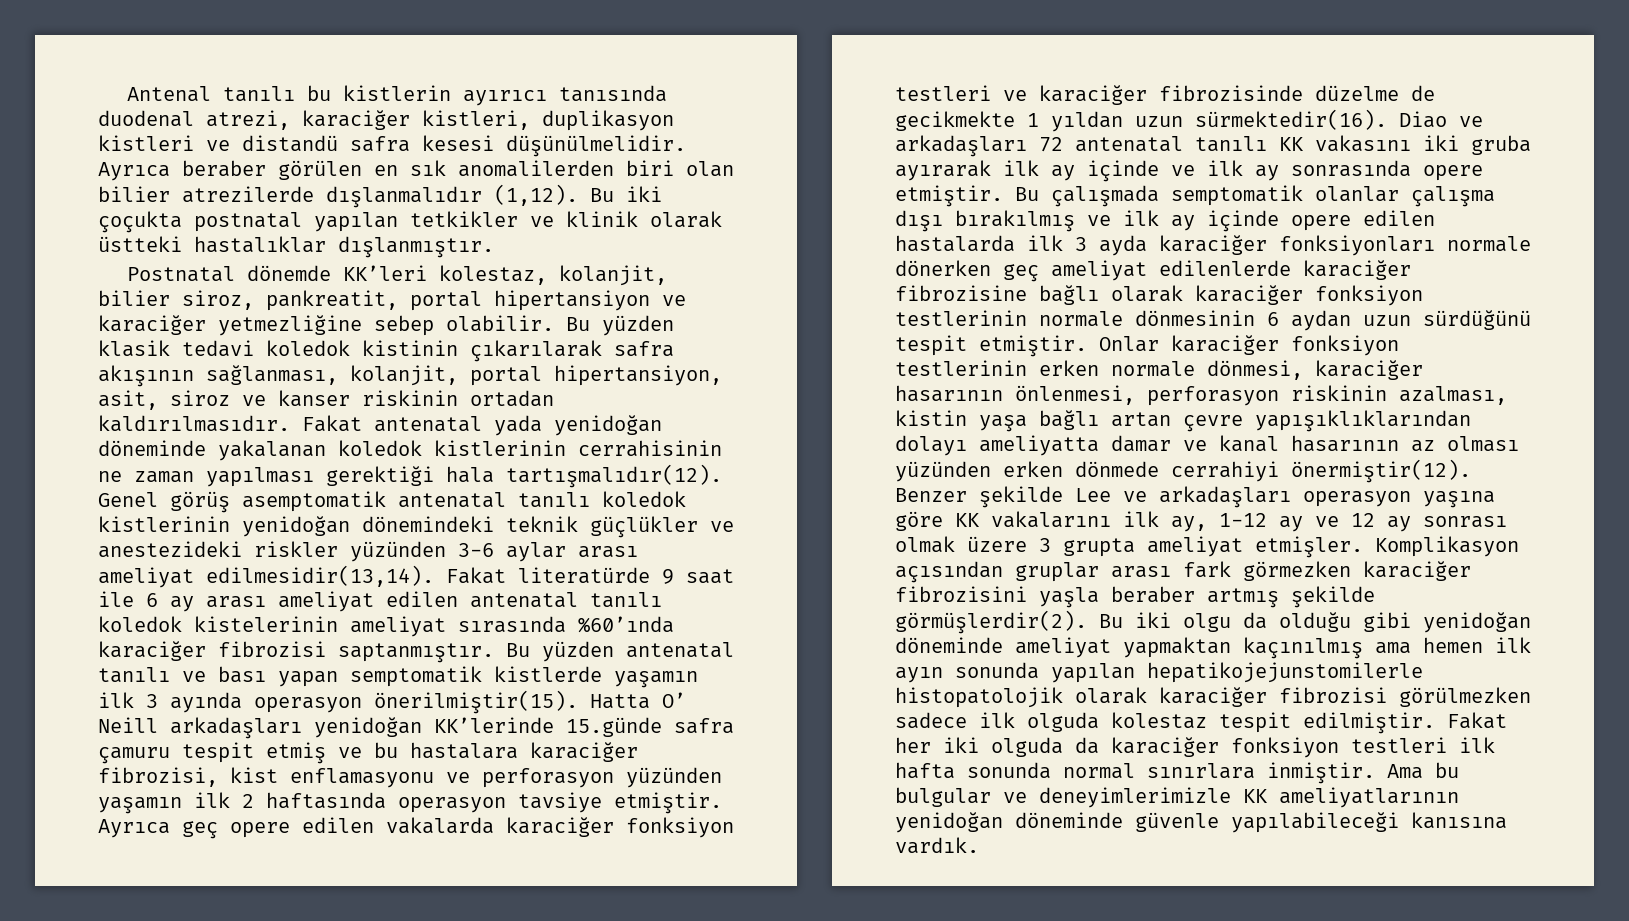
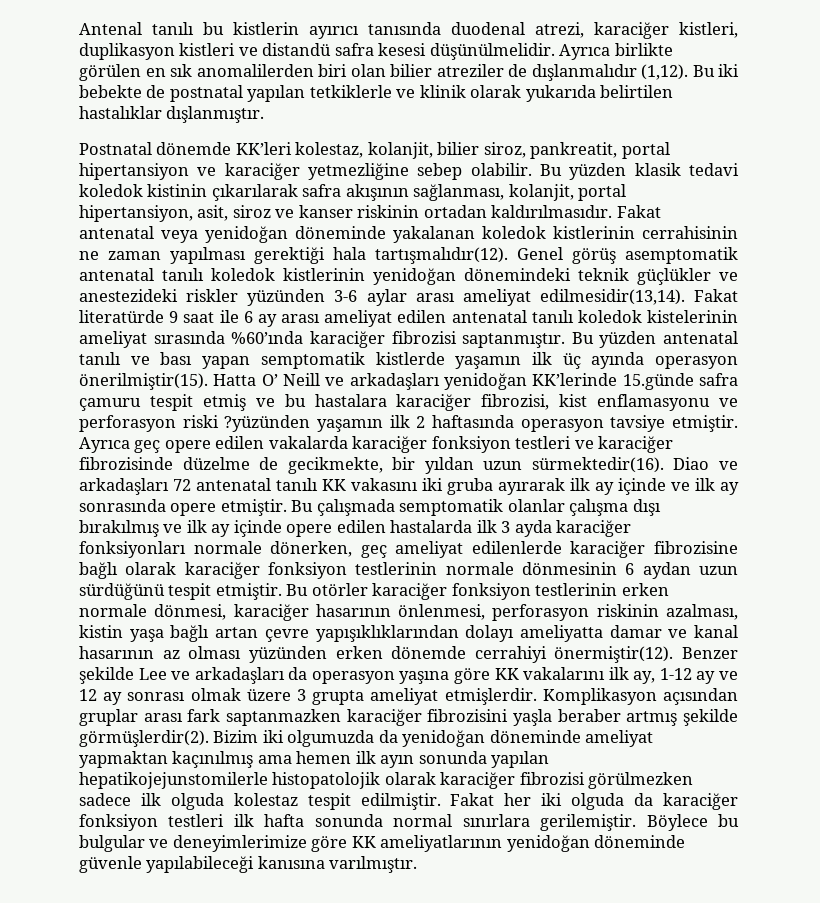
- Ayrıca beraber görülen en sık anomalilerden biri olan bilier atrezilerde dışlanmalıdır (1,12).
+ Ayrıca birlikte görülen en sık anomalilerden biri olan bilier atreziler de dışlanmalıdır (1,12).
- Bu iki çoçukta postnatal yapılan tetkikler ve klinik olarak üstteki hastalıklar dışlanmıştır.
+ Bu iki bebekte de postnatal yapılan tetkiklerle ve klinik olarak yukarıda belirtilen hastalıklar dışlanmıştır.
- Fakat antenatal yada yenidoğan döneminde yakalanan koledok kistlerinin cerrahisinin ne zaman yapılması gerektiği hala tartışmalıdır(12).
+ Fakat antenatal veya yenidoğan döneminde yakalanan koledok kistlerinin cerrahisinin ne zaman yapılması gerektiği hala tartışmalıdır(12).
- Bu yüzden antenatal tanılı ve bası yapan semptomatik kistlerde yaşamın ilk 3 ayında operasyon önerilmiştir(15).
+ Bu yüzden antenatal tanılı ve bası yapan semptomatik kistlerde yaşamın ilk üç ayında operasyon önerilmiştir(15).
- Hatta O’ Neill arkadaşları yenidoğan KK’lerinde 15.günde safra çamuru tespit etmiş ve bu hastalara karaciğer fibrozisi, kist enflamasyonu ve perforasyon yüzünden yaşamın ilk 2 haftasında operasyon tavsiye etmiştir.
+ Hatta O’ Neill ve arkadaşları yenidoğan KK’lerinde 15.günde safra çamuru tespit etmiş ve bu hastalara karaciğer fibrozisi, kist enflamasyonu ve perforasyon riski ?yüzünden yaşamın ilk 2 haftasında operasyon tavsiye etmiştir.
- Ayrıca geç opere edilen vakalarda karaciğer fonksiyon testleri ve karaciğer fibrozisinde düzelme de gecikmekte 1 yıldan uzun sürmektedir(16).
+ Ayrıca geç opere edilen vakalarda karaciğer fonksiyon testleri ve karaciğer fibrozisinde düzelme de gecikmekte, bir yıldan uzun sürmektedir(16).
- Bu çalışmada semptomatik olanlar çalışma dışı bırakılmış ve ilk ay içinde opere edilen hastalarda ilk 3 ayda karaciğer fonksiyonları normale dönerken geç ameliyat edilenlerde karaciğer fibrozisine bağlı olarak karaciğer fonksiyon testlerinin normale dönmesinin 6 aydan uzun sürdüğünü tespit etmiştir.
+ Bu çalışmada semptomatik olanlar çalışma dışı bırakılmış ve ilk ay içinde opere edilen hastalarda ilk 3 ayda karaciğer fonksiyonları normale dönerken, geç ameliyat edilenlerde karaciğer fibrozisine bağlı olarak karaciğer fonksiyon testlerinin normale dönmesinin 6 aydan uzun sürdüğünü tespit etmiştir.
- Onlar karaciğer fonksiyon testlerinin erken normale dönmesi, karaciğer hasarının önlenmesi, perforasyon riskinin azalması, kistin yaşa bağlı artan çevre yapışıklıklarından dolayı ameliyatta damar ve kanal hasarının az olması yüzünden erken dönmede cerrahiyi önermiştir(12).
+ Bu otörler karaciğer fonksiyon testlerinin erken normale dönmesi, karaciğer hasarının önlenmesi, perforasyon riskinin azalması, kistin yaşa bağlı artan çevre yapışıklıklarından dolayı ameliyatta damar ve kanal hasarının az olması yüzünden erken dönemde cerrahiyi önermiştir(12).
- Benzer şekilde Lee ve arkadaşları operasyon yaşına göre KK vakalarını ilk ay, 1-12 ay ve 12 ay sonrası olmak üzere 3 grupta ameliyat etmişler.
+ Benzer şekilde Lee ve arkadaşları da operasyon yaşına göre KK vakalarını ilk ay, 1-12 ay ve 12 ay sonrası olmak üzere 3 grupta ameliyat etmişlerdir.
- Komplikasyon açısından gruplar arası fark görmezken karaciğer fibrozisini yaşla beraber artmış şekilde görmüşlerdir(2).
+ Komplikasyon açısından gruplar arası fark saptanmazken karaciğer fibrozisini yaşla beraber artmış şekilde görmüşlerdir(2).
- Bu iki olgu da olduğu gibi yenidoğan döneminde ameliyat yapmaktan kaçınılmış ama hemen ilk ayın sonunda yapılan hepatikojejunstomilerle histopatolojik olarak karaciğer fibrozisi görülmezken sadece ilk olguda kolestaz tespit edilmiştir.
+ Bizim iki olgumuzda da yenidoğan döneminde ameliyat yapmaktan kaçınılmış ama hemen ilk ayın sonunda yapılan hepatikojejunstomilerle histopatolojik olarak karaciğer fibrozisi görülmezken sadece ilk olguda kolestaz tespit edilmiştir.
- Fakat her iki olguda da karaciğer fonksiyon testleri ilk hafta sonunda normal sınırlara inmiştir. Ama bu bulgular ve deneyimlerimizle KK ameliyatlarının yenidoğan döneminde güvenle yapılabileceği kanısına vardık.
+ Fakat her iki olguda da karaciğer fonksiyon testleri ilk hafta sonunda normal sınırlara gerilemiştir. Böylece bu bulgular ve deneyimlerimize göre KK ameliyatlarının yenidoğan döneminde güvenle yapılabileceği kanısına varılmıştır.

